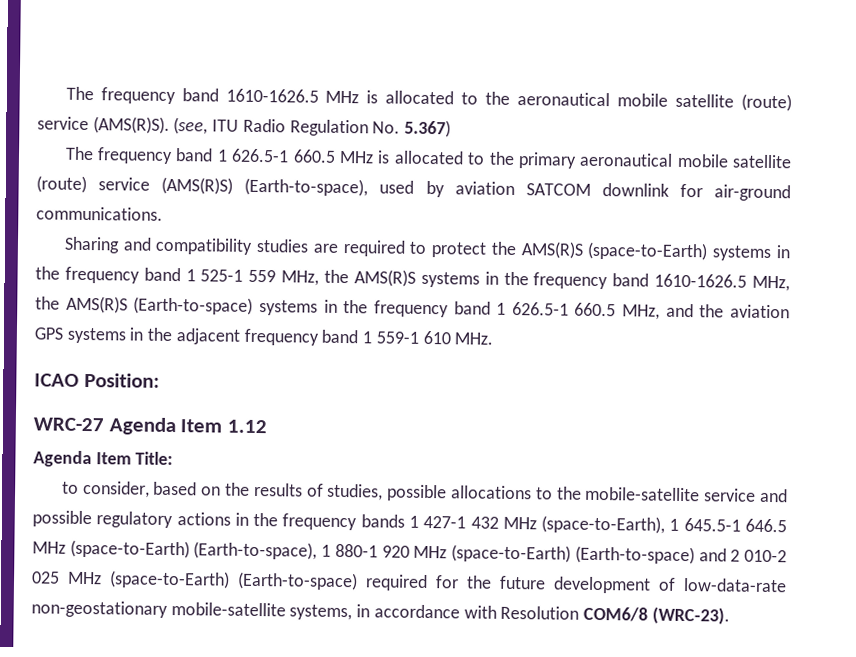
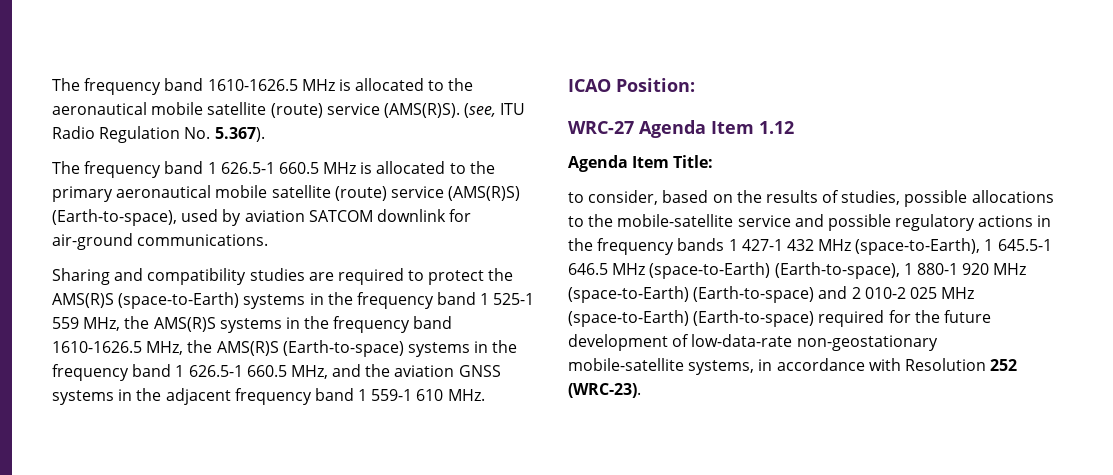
- (see, ITU Radio Regulation No. 5.367)
+ (see, ITU Radio Regulation No. 5.367).
- Sharing and compatibility studies are required to protect the AMS(R)S (space-to-Earth) systems in the frequency band 1 525-1 559 MHz, the AMS(R)S systems in the frequency band 1610-1626.5 MHz, the AMS(R)S (Earth-to-space) systems in the frequency band 1 626.5-1 660.5 MHz, and the aviation GPS systems in the adjacent frequency band 1 559-1 610 MHz.
+ Sharing and compatibility studies are required to protect the AMS(R)S (space-to-Earth) systems in the frequency band 1 525-1 559 MHz, the AMS(R)S systems in the frequency band 1610-1626.5 MHz, the AMS(R)S (Earth-to-space) systems in the frequency band 1 626.5-1 660.5 MHz, and the aviation GNSS systems in the adjacent frequency band 1 559-1 610 MHz.
- to consider, based on the results of studies, possible allocations to the mobile-satellite service and possible regulatory actions in the frequency bands 1 427-1 432 MHz (space-to-Earth), 1 645.5-1 646.5 MHz (space-to-Earth) (Earth-to-space), 1 880-1 920 MHz (space-to-Earth) (Earth-to-space) and 2 010-2 025 MHz (space-to-Earth) (Earth-to-space) required for the future development of low-data-rate non-geostationary mobile-satellite systems, in accordance with Resolution COM6/8 (WRC-23).
+ to consider, based on the results of studies, possible allocations to the mobile-satellite service and possible regulatory actions in the frequency bands 1 427-1 432 MHz (space-to-Earth), 1 645.5-1 646.5 MHz (space-to-Earth) (Earth-to-space), 1 880-1 920 MHz (space-to-Earth) (Earth-to-space) and 2 010-2 025 MHz (space-to-Earth) (Earth-to-space) required for the future development of low-data-rate non-geostationary mobile-satellite systems, in accordance with Resolution 252 (WRC-23).

